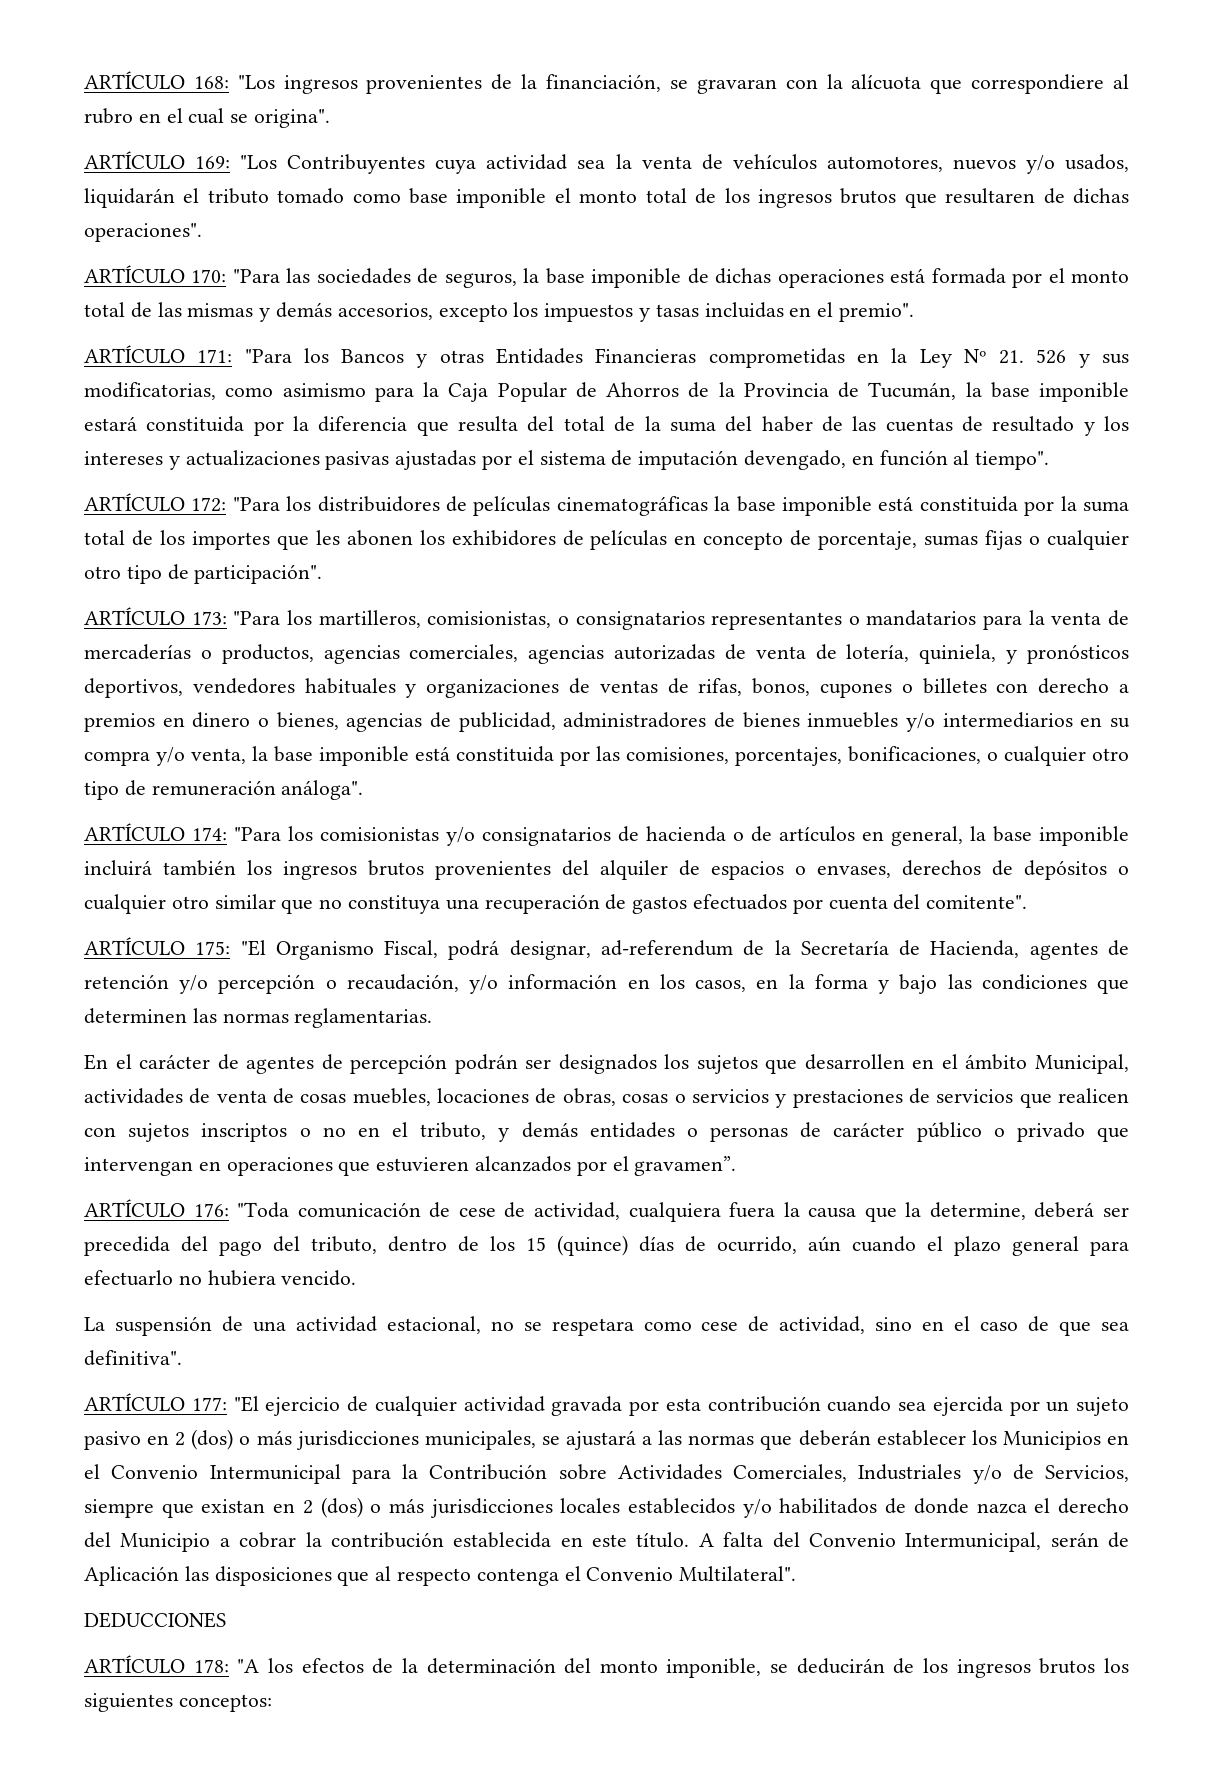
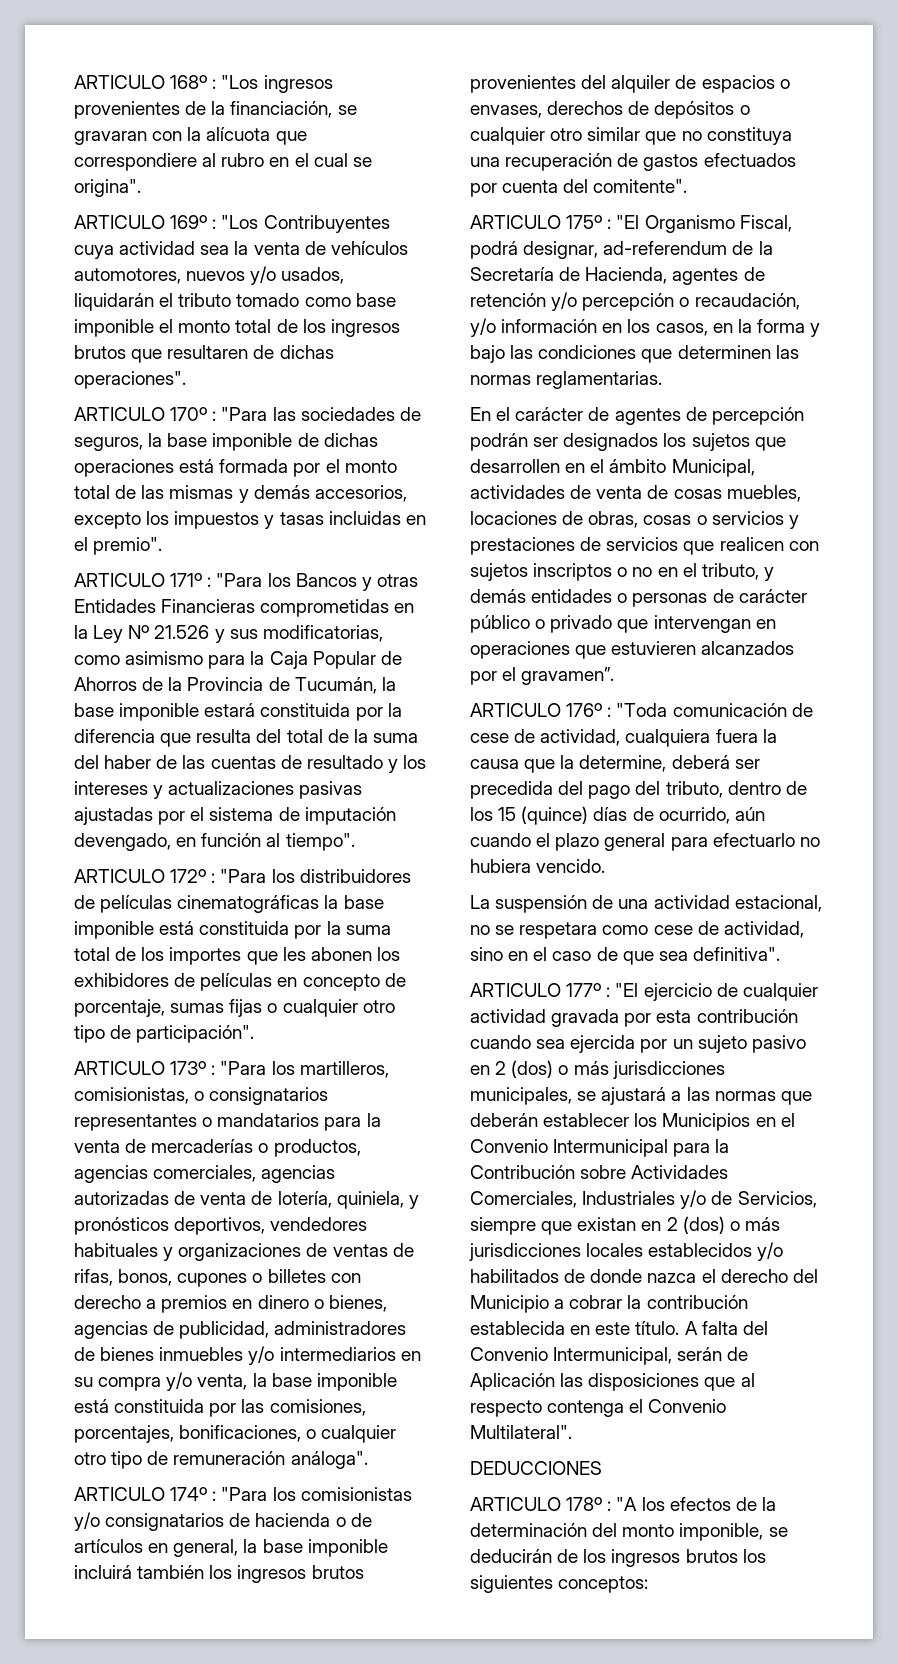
- ARTÍCULO 168: "Los ingresos provenientes de la financiación, se gravaran con la alícuota que correspondiere al rubro en el cual se origina".
+ ARTICULO 168º : "Los ingresos provenientes de la financiación, se gravaran con la alícuota que correspondiere al rubro en el cual se origina".
- ARTÍCULO 169: "Los Contribuyentes cuya actividad sea la venta de vehículos automotores, nuevos y/o usados, liquidarán el tributo tomado como base imponible el monto total de los ingresos brutos que resultaren de dichas operaciones".
+ ARTICULO 169º : "Los Contribuyentes cuya actividad sea la venta de vehículos automotores, nuevos y/o usados, liquidarán el tributo tomado como base imponible el monto total de los ingresos brutos que resultaren de dichas operaciones".
- ARTÍCULO 170: "Para las sociedades de seguros, la base imponible de dichas operaciones está formada por el monto total de las mismas y demás accesorios, excepto los impuestos y tasas incluidas en el premio".
+ ARTICULO 170º : "Para las sociedades de seguros, la base imponible de dichas operaciones está formada por el monto total de las mismas y demás accesorios, excepto los impuestos y tasas incluidas en el premio".
- ARTÍCULO 171:
+ ARTICULO 171º :
- "Para los Bancos y otras Entidades Financieras comprometidas en la Ley Nº 21. 526 y sus modificatorias, como asimismo para la Caja Popular de Ahorros de la Provincia de Tucumán, la base imponible estará constituida por la diferencia que resulta del total de la suma del haber de las cuentas de resultado y los intereses y actualizaciones pasivas ajustadas por el sistema de imputación devengado, en función al tiempo".
+ "Para los Bancos y otras Entidades Financieras comprometidas en la Ley Nº 21.526 y sus modificatorias, como asimismo para la Caja Popular de Ahorros de la Provincia de Tucumán, la base imponible estará constituida por la diferencia que resulta del total de la suma del haber de las cuentas de resultado y los intereses y actualizaciones pasivas ajustadas por el sistema de imputación devengado, en función al tiempo".
- ARTÍCULO 172: "Para los distribuidores de películas cinematográficas la base imponible está constituida por la suma total de los importes que les abonen los exhibidores de películas en concepto de porcentaje, sumas fijas o cualquier otro tipo de participación".
+ ARTICULO 172º : "Para los distribuidores de películas cinematográficas la base imponible está constituida por la suma total de los importes que les abonen los exhibidores de películas en concepto de porcentaje, sumas fijas o cualquier otro tipo de participación".
- ARTÍCULO 173:
+ ARTICULO 173º :
- ARTÍCULO 174: "Para los comisionistas y/o consignatarios de hacienda o de artículos en general, la base imponible incluirá también los ingresos brutos provenientes del alquiler de espacios o envases, derechos de depósitos o cualquier otro similar que no constituya una recuperación de gastos efectuados por cuenta del comitente".
+ ARTICULO 174º : "Para los comisionistas y/o consignatarios de hacienda o de artículos en general, la base imponible incluirá también los ingresos brutos provenientes del alquiler de espacios o envases, derechos de depósitos o cualquier otro similar que no constituya una recuperación de gastos efectuados por cuenta del comitente".
- ARTÍCULO 175: "El Organismo Fiscal, podrá designar, ad-referendum de la Secretaría de Hacienda, agentes de retención y/o percepción o recaudación, y/o información en los casos, en la forma y bajo las condiciones que determinen las normas reglamentarias.
+ ARTICULO 175º : "El Organismo Fiscal, podrá designar, ad-referendum de la Secretaría de Hacienda, agentes de retención y/o percepción o recaudación, y/o información en los casos, en la forma y bajo las condiciones que determinen las normas reglamentarias.
- ARTÍCULO 176: "Toda comunicación de cese de actividad, cualquiera fuera la causa que la determine, deberá ser precedida del pago del tributo, dentro de los 15 (quince) días de ocurrido, aún cuando el plazo general para efectuarlo no hubiera vencido.
+ ARTICULO 176º : "Toda comunicación de cese de actividad, cualquiera fuera la causa que la determine, deberá ser precedida del pago del tributo, dentro de los 15 (quince) días de ocurrido, aún cuando el plazo general para efectuarlo no hubiera vencido.
- ARTÍCULO 177:
+ ARTICULO 177º :
- ARTÍCULO 178: "A los efectos de la determinación del monto imponible, se deducirán de los ingresos brutos los siguientes conceptos:
+ ARTICULO 178º : "A los efectos de la determinación del monto imponible, se deducirán de los ingresos brutos los siguientes conceptos:

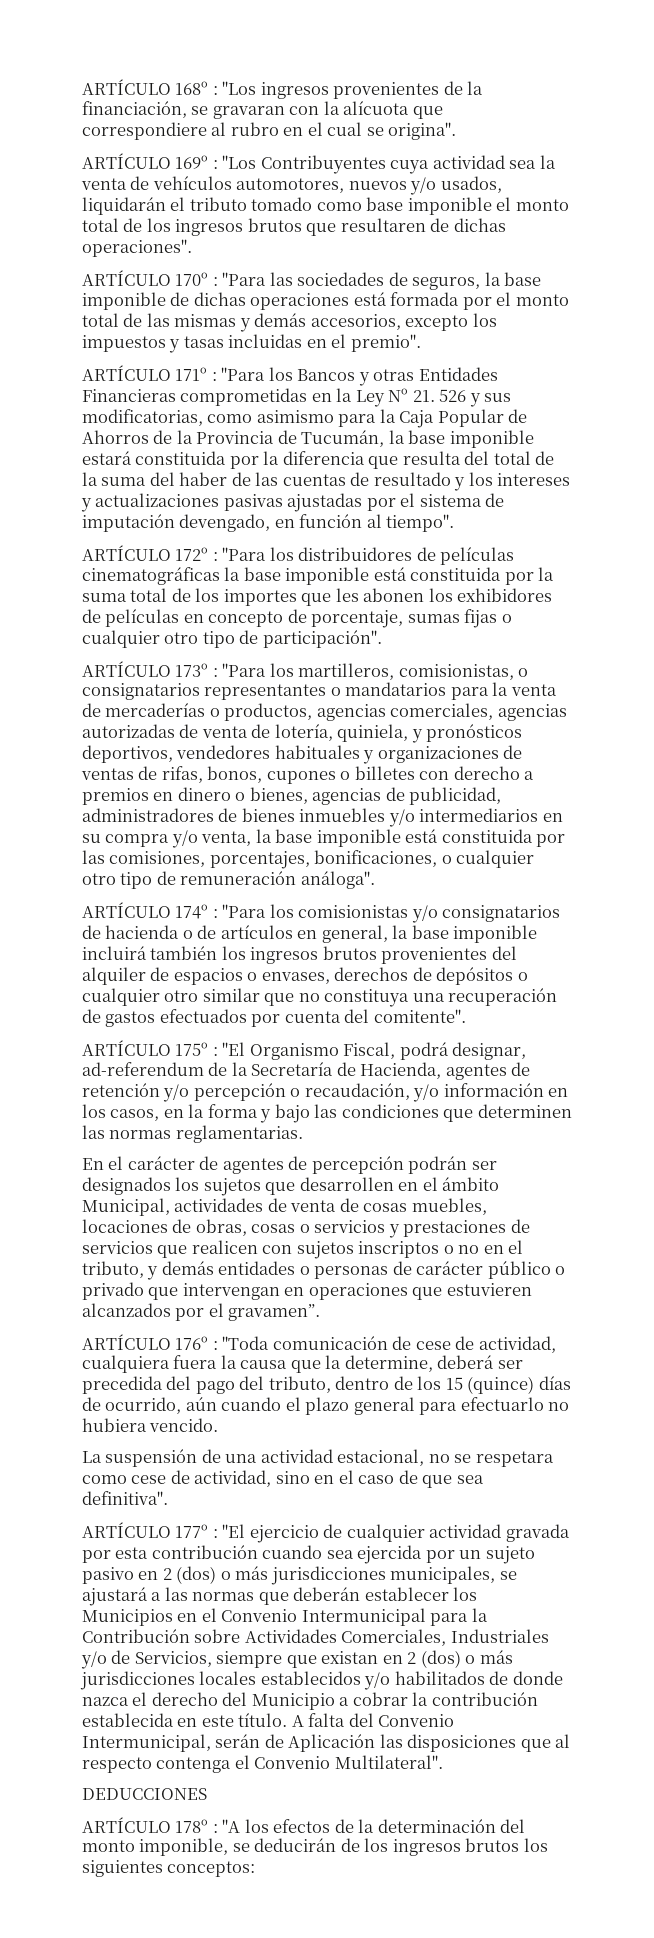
- ARTICULO 168º : "Los ingresos provenientes de la financiación, se gravaran con la alícuota que correspondiere al rubro en el cual se origina".
+ ARTÍCULO 168º : "Los ingresos provenientes de la financiación, se gravaran con la alícuota que correspondiere al rubro en el cual se origina".
- ARTICULO 169º : "Los Contribuyentes cuya actividad sea la venta de vehículos automotores, nuevos y/o usados, liquidarán el tributo tomado como base imponible el monto total de los ingresos brutos que resultaren de dichas operaciones".
+ ARTÍCULO 169º : "Los Contribuyentes cuya actividad sea la venta de vehículos automotores, nuevos y/o usados, liquidarán el tributo tomado como base imponible el monto total de los ingresos brutos que resultaren de dichas operaciones".
- ARTICULO 170º : "Para las sociedades de seguros, la base imponible de dichas operaciones está formada por el monto total de las mismas y demás accesorios, excepto los impuestos y tasas incluidas en el premio".
+ ARTÍCULO 170º : "Para las sociedades de seguros, la base imponible de dichas operaciones está formada por el monto total de las mismas y demás accesorios, excepto los impuestos y tasas incluidas en el premio".
- ARTICULO 171º :
+ ARTÍCULO 171º :
- "Para los Bancos y otras Entidades Financieras comprometidas en la Ley Nº 21.526 y sus modificatorias, como asimismo para la Caja Popular de Ahorros de la Provincia de Tucumán, la base imponible estará constituida por la diferencia que resulta del total de la suma del haber de las cuentas de resultado y los intereses y actualizaciones pasivas ajustadas por el sistema de imputación devengado, en función al tiempo".
+ "Para los Bancos y otras Entidades Financieras comprometidas en la Ley Nº 21. 526 y sus modificatorias, como asimismo para la Caja Popular de Ahorros de la Provincia de Tucumán, la base imponible estará constituida por la diferencia que resulta del total de la suma del haber de las cuentas de resultado y los intereses y actualizaciones pasivas ajustadas por el sistema de imputación devengado, en función al tiempo".
- ARTICULO 172º : "Para los distribuidores de películas cinematográficas la base imponible está constituida por la suma total de los importes que les abonen los exhibidores de películas en concepto de porcentaje, sumas fijas o cualquier otro tipo de participación".
+ ARTÍCULO 172º : "Para los distribuidores de películas cinematográficas la base imponible está constituida por la suma total de los importes que les abonen los exhibidores de películas en concepto de porcentaje, sumas fijas o cualquier otro tipo de participación".
- ARTICULO 173º :
+ ARTÍCULO 173º :
- ARTICULO 174º : "Para los comisionistas y/o consignatarios de hacienda o de artículos en general, la base imponible incluirá también los ingresos brutos provenientes del alquiler de espacios o envases, derechos de depósitos o cualquier otro similar que no constituya una recuperación de gastos efectuados por cuenta del comitente".
+ ARTÍCULO 174º : "Para los comisionistas y/o consignatarios de hacienda o de artículos en general, la base imponible incluirá también los ingresos brutos provenientes del alquiler de espacios o envases, derechos de depósitos o cualquier otro similar que no constituya una recuperación de gastos efectuados por cuenta del comitente".
- ARTICULO 175º : "El Organismo Fiscal, podrá designar, ad-referendum de la Secretaría de Hacienda, agentes de retención y/o percepción o recaudación, y/o información en los casos, en la forma y bajo las condiciones que determinen las normas reglamentarias.
+ ARTÍCULO 175º : "El Organismo Fiscal, podrá designar, ad-referendum de la Secretaría de Hacienda, agentes de retención y/o percepción o recaudación, y/o información en los casos, en la forma y bajo las condiciones que determinen las normas reglamentarias.
- ARTICULO 176º : "Toda comunicación de cese de actividad, cualquiera fuera la causa que la determine, deberá ser precedida del pago del tributo, dentro de los 15 (quince) días de ocurrido, aún cuando el plazo general para efectuarlo no hubiera vencido.
+ ARTÍCULO 176º : "Toda comunicación de cese de actividad, cualquiera fuera la causa que la determine, deberá ser precedida del pago del tributo, dentro de los 15 (quince) días de ocurrido, aún cuando el plazo general para efectuarlo no hubiera vencido.
- ARTICULO 177º :
+ ARTÍCULO 177º :
- ARTICULO 178º : "A los efectos de la determinación del monto imponible, se deducirán de los ingresos brutos los siguientes conceptos:
+ ARTÍCULO 178º : "A los efectos de la determinación del monto imponible, se deducirán de los ingresos brutos los siguientes conceptos:

